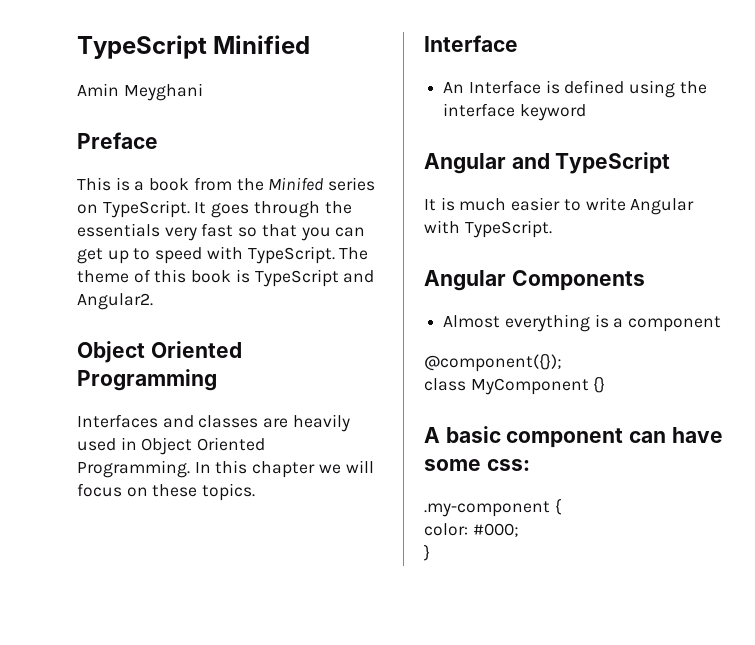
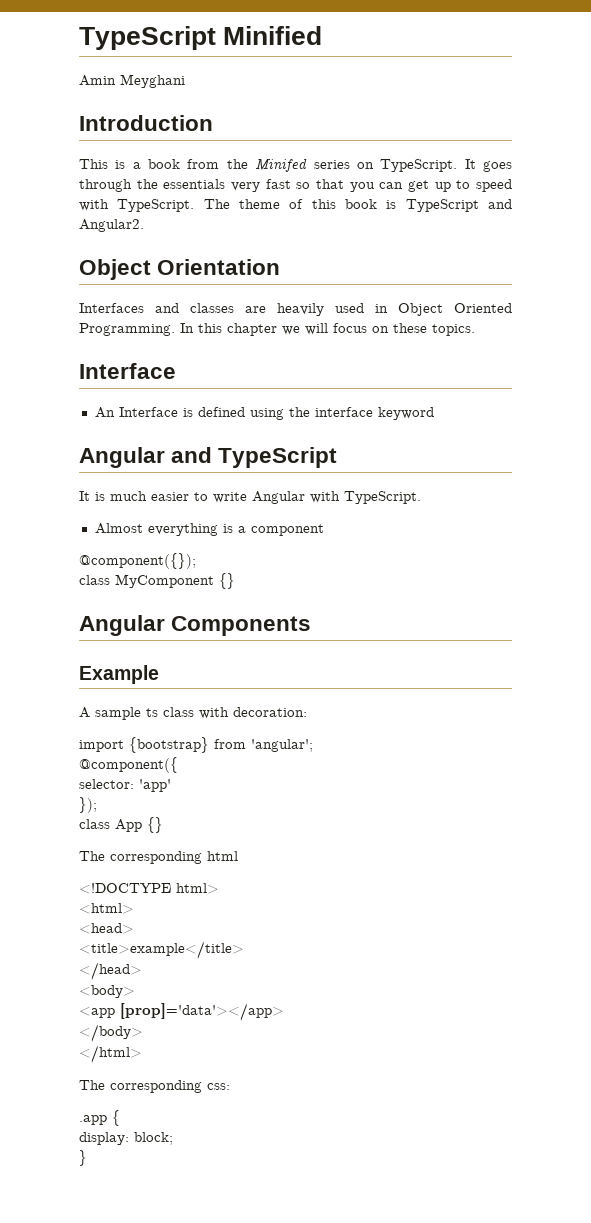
- Preface
+ Introduction
- Object Oriented Programming
+ Object Orientation
- Angular Components
- A basic component can have some css:
+ Angular Components
+ Example
+ A sample ts class with decoration:
+ import {bootstrap} from 'angular';
+ @component({
+ selector: 'app'
+ });
+ class App {}
+ The corresponding html
+ <!DOCTYPE html>
+ <html>
+ <head>
+ <title>example</title>
+ </head>
+ <body>
+ <app [prop]='data'></app>
+ </body>
+ </html>
+ The corresponding css:
- .my-component {
+ .app {
- color: #000;
+ display: block;

